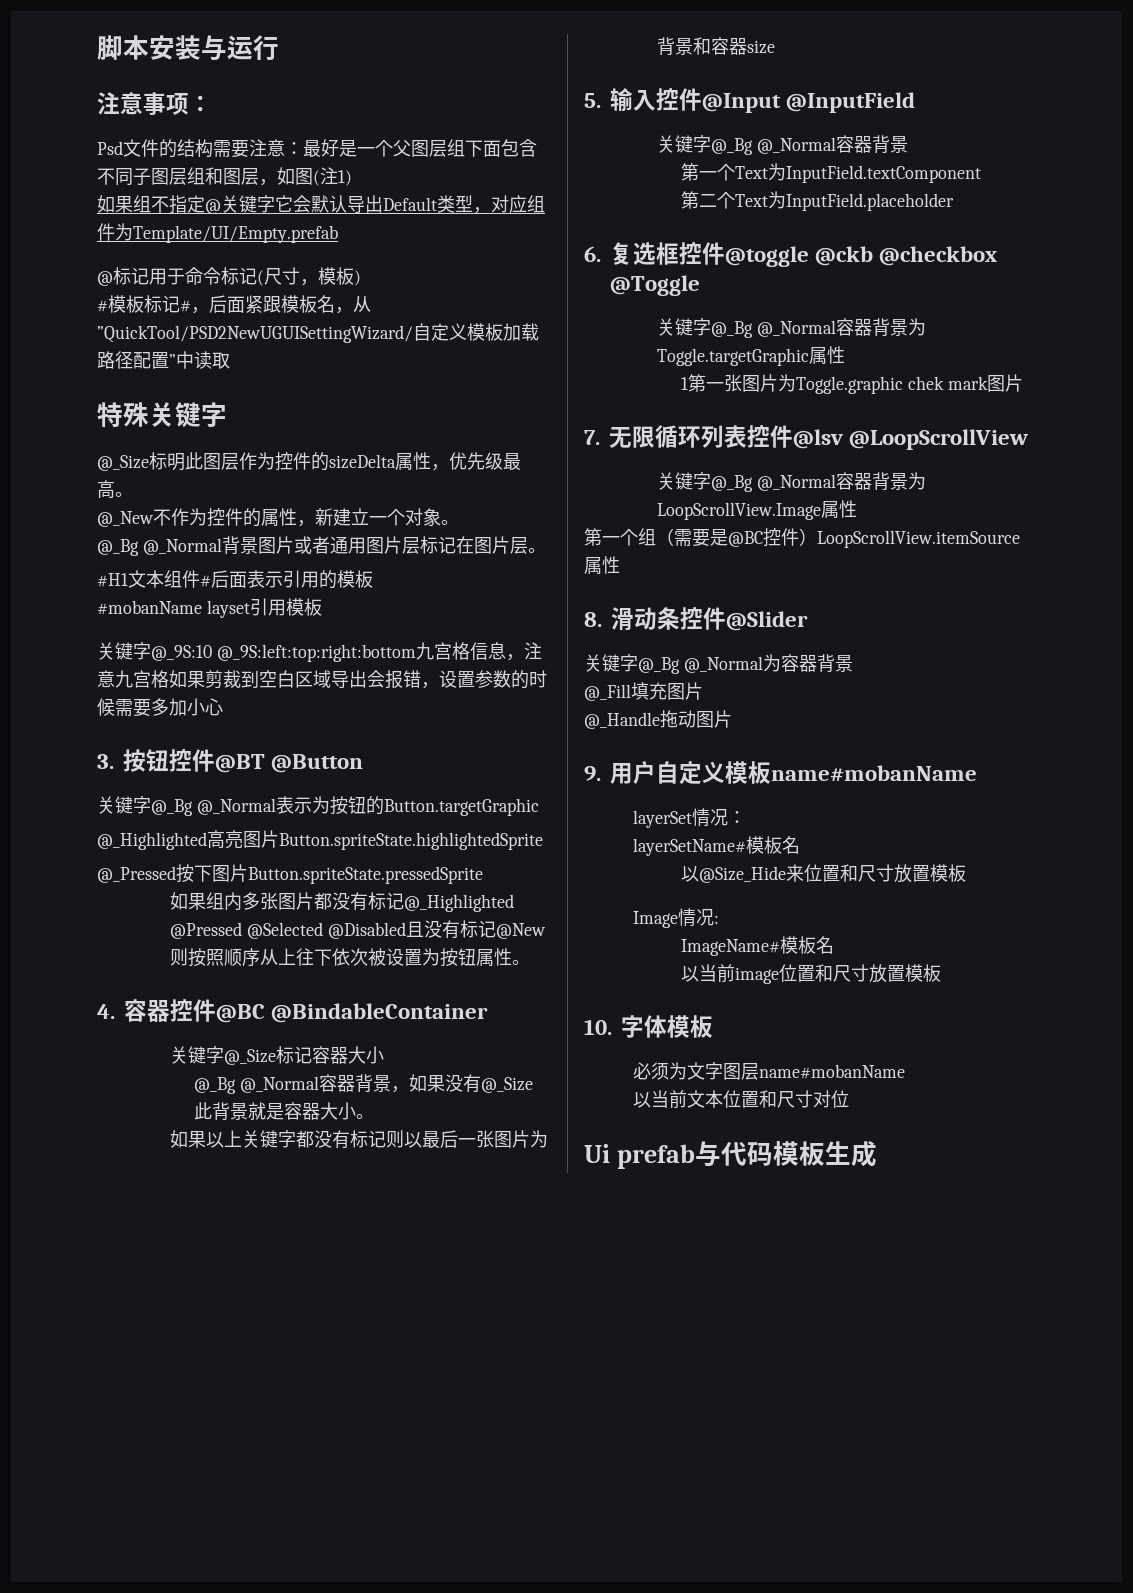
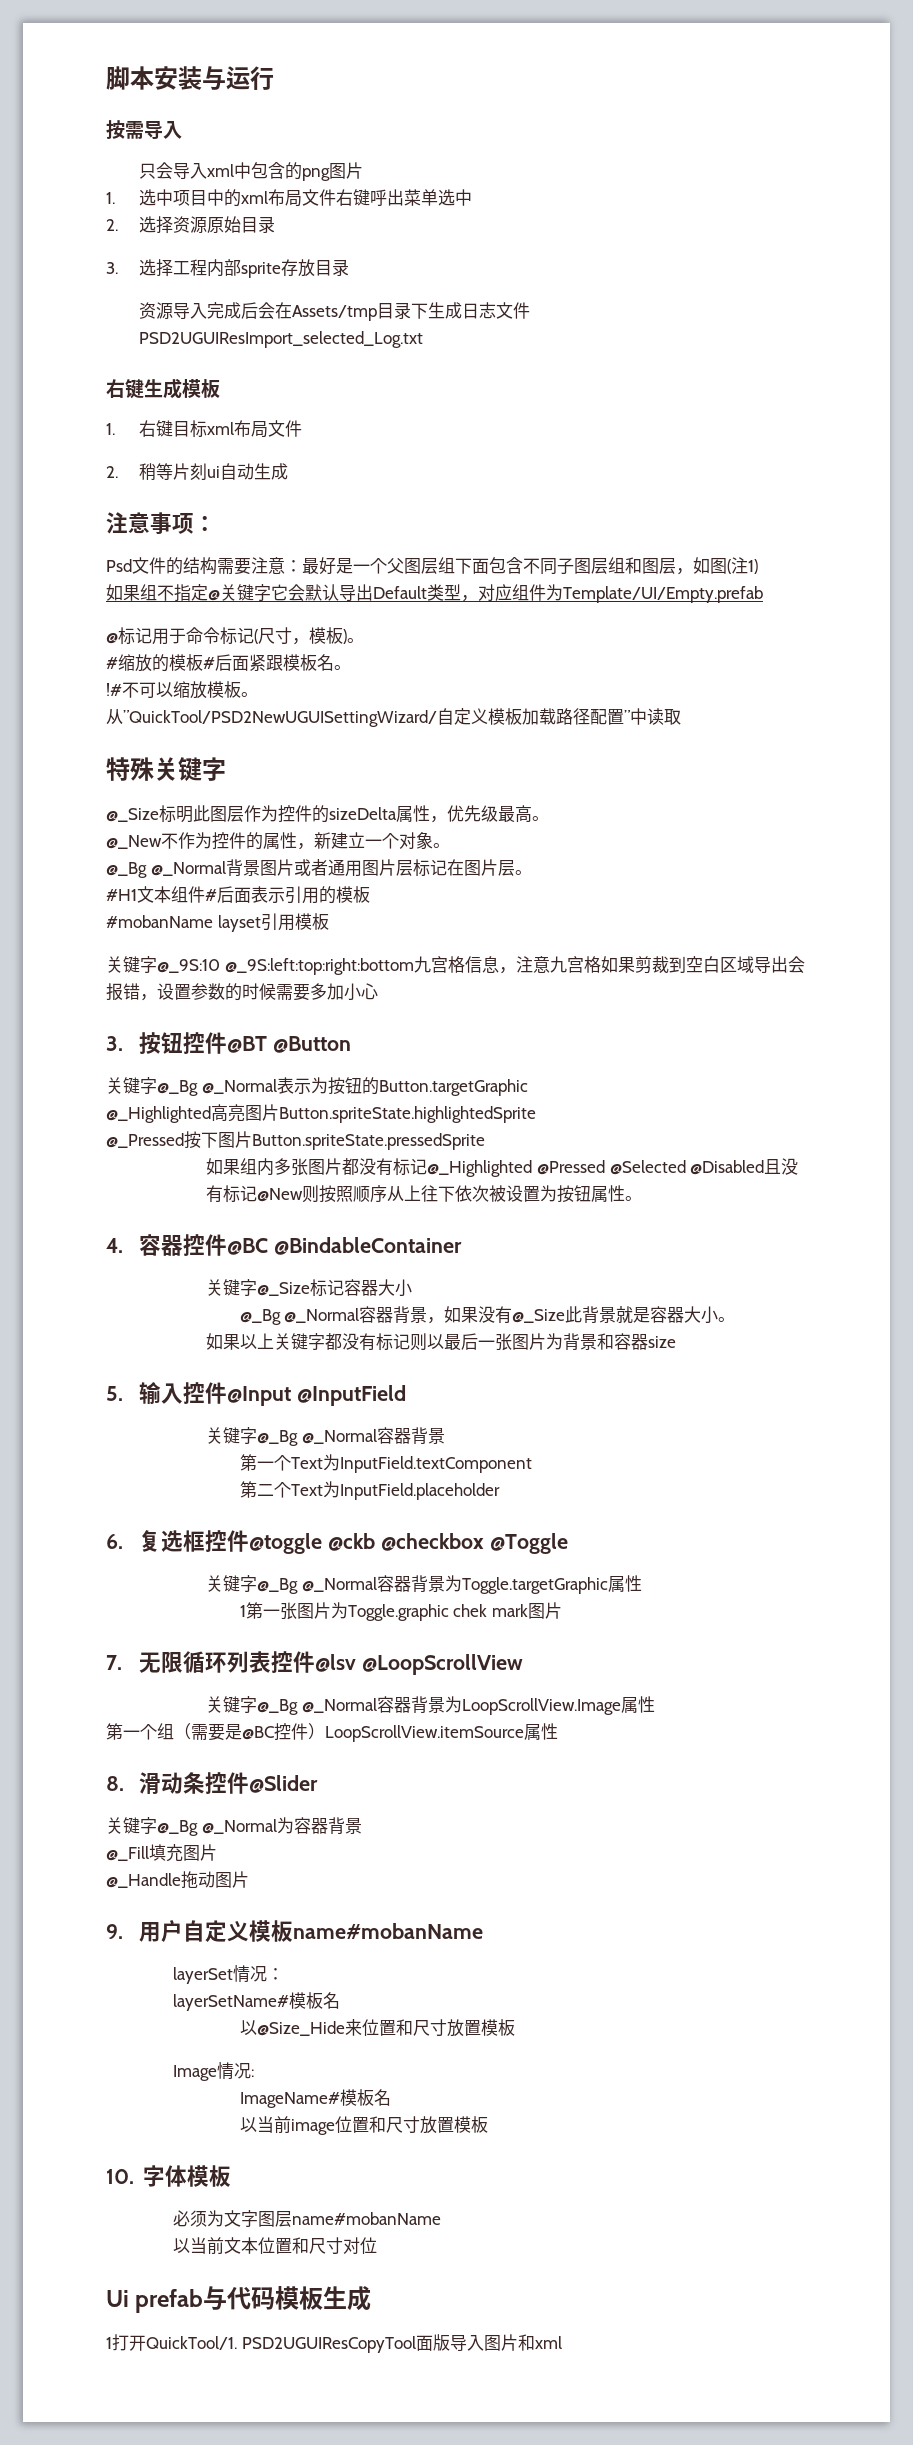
+ 按需导入
+ 只会导入xml中包含的png图片
+ 1.选中项目中的xml布局文件右键呼出菜单选中
+ 2.选择资源原始目录
+ 3.选择工程内部sprite存放目录
+ 资源导入完成后会在Assets/tmp目录下生成日志文件PSD2UGUIResImport_selected_Log.txt
+ 右键生成模板
+ 1.右键目标xml布局文件
+ 2.稍等片刻ui自动生成
- @标记用于命令标记(尺寸，模板)
- #模板标记#，后面紧跟模板名，从”QuickTool/PSD2NewUGUISettingWizard/自定义模板加载路径配置”中读取
+ @标记用于命令标记(尺寸，模板)。
+ #缩放的模板#后面紧跟模板名。
+ !#不可以缩放模板。
+ 从”QuickTool/PSD2NewUGUISettingWizard/自定义模板加载路径配置”中读取
+ 1打开QuickTool/1. PSD2UGUIResCopyTool面版导入图片和xml

